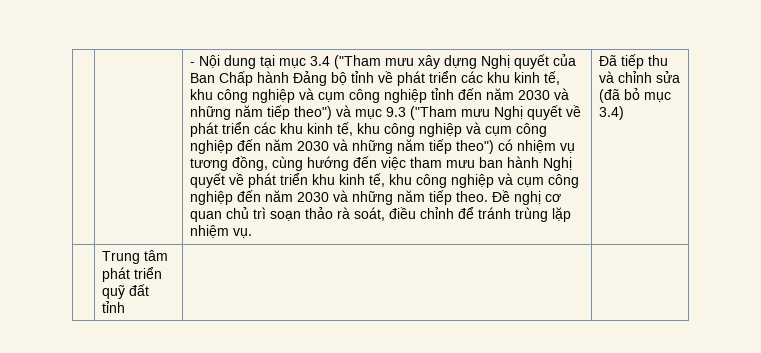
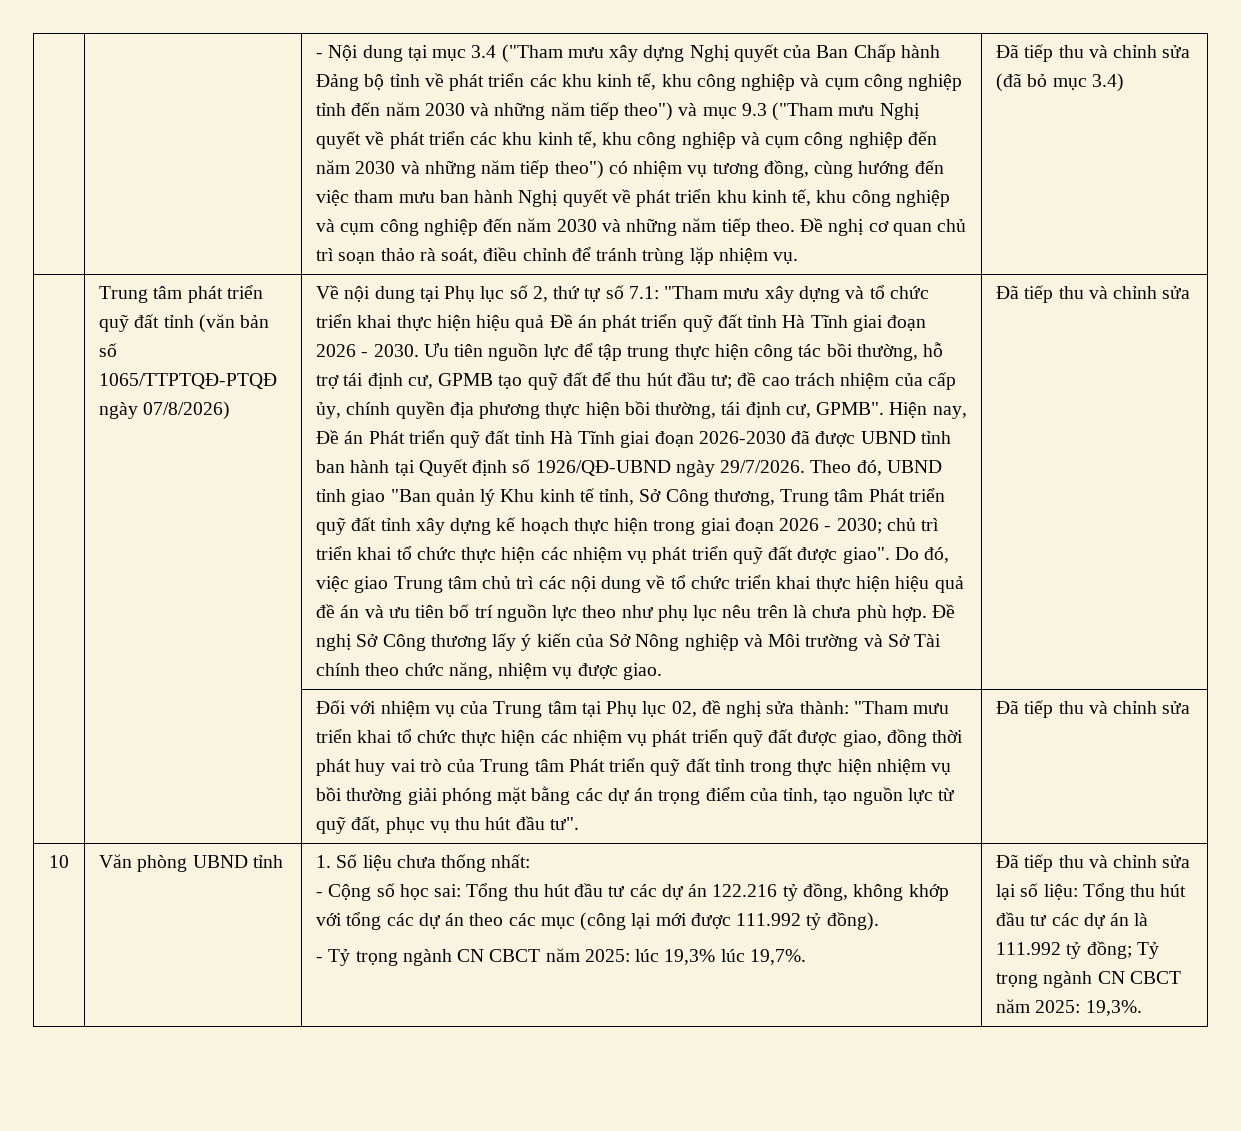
- Trung tâm phát triển quỹ đất tỉnh
+ Trung tâm phát triển quỹ đất tỉnh (văn bản số 1065/TTPTQĐ-PTQĐ ngày 07/8/2026) | Về nội dung tại Phụ lục số 2, thứ tự số 7.1: "Tham mưu xây dựng và tổ chức triển khai thực hiện hiệu quả Đề án phát triển quỹ đất tỉnh Hà Tĩnh giai đoạn 2026 - 2030. Ưu tiên nguồn lực để tập trung thực hiện công tác bồi thường, hỗ trợ tái định cư, GPMB tạo quỹ đất để thu hút đầu tư; đề cao trách nhiệm của cấp ủy, chính quyền địa phương thực hiện bồi thường, tái định cư, GPMB". Hiện nay, Đề án Phát triển quỹ đất tỉnh Hà Tĩnh giai đoạn 2026-2030 đã được UBND tỉnh ban hành tại Quyết định số 1926/QĐ-UBND ngày 29/7/2026. Theo đó, UBND tỉnh giao "Ban quản lý Khu kinh tế tỉnh, Sở Công thương, Trung tâm Phát triển quỹ đất tỉnh xây dựng kế hoạch thực hiện trong giai đoạn 2026 - 2030; chủ trì triển khai tổ chức thực hiện các nhiệm vụ phát triển quỹ đất được giao". Do đó, việc giao Trung tâm chủ trì các nội dung về tổ chức triển khai thực hiện hiệu quả đề án và ưu tiên bố trí nguồn lực theo như phụ lục nêu trên là chưa phù hợp. Đề nghị Sở Công thương lấy ý kiến của Sở Nông nghiệp và Môi trường và Sở Tài chính theo chức năng, nhiệm vụ được giao. | Đã tiếp thu và chỉnh sửa
+ | | Đối với nhiệm vụ của Trung tâm tại Phụ lục 02, đề nghị sửa thành: "Tham mưu triển khai tổ chức thực hiện các nhiệm vụ phát triển quỹ đất được giao, đồng thời phát huy vai trò của Trung tâm Phát triển quỹ đất tỉnh trong thực hiện nhiệm vụ bồi thường giải phóng mặt bằng các dự án trọng điểm của tỉnh, tạo nguồn lực từ quỹ đất, phục vụ thu hút đầu tư". | Đã tiếp thu và chỉnh sửa
+ 10 | Văn phòng UBND tỉnh | 1. Số liệu chưa thống nhất:
+ - Cộng số học sai: Tổng thu hút đầu tư các dự án 122.216 tỷ đồng, không khớp với tổng các dự án theo các mục (công lại mới được 111.992 tỷ đồng).
+ - Tỷ trọng ngành CN CBCT năm 2025: lúc 19,3% lúc 19,7%. | Đã tiếp thu và chỉnh sửa lại số liệu: Tổng thu hút đầu tư các dự án là 111.992 tỷ đồng; Tỷ trọng ngành CN CBCT năm 2025: 19,3%.

